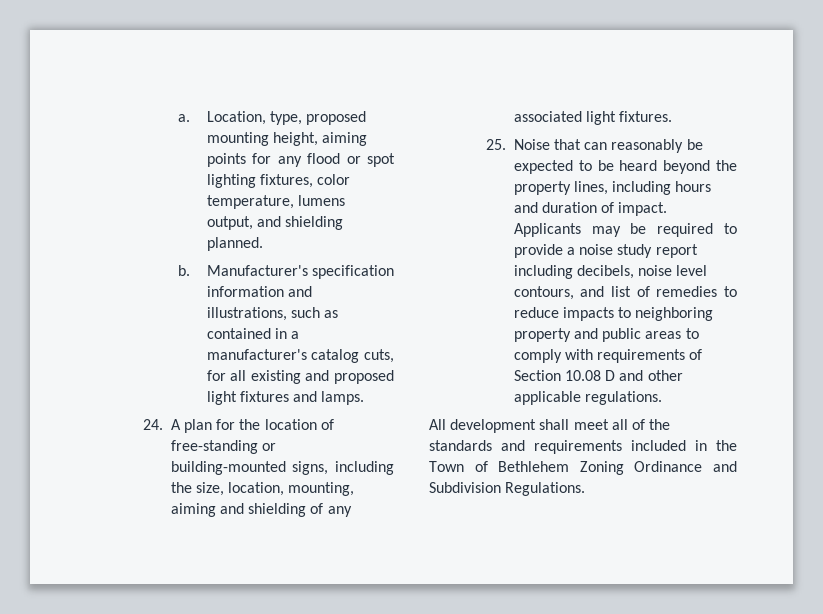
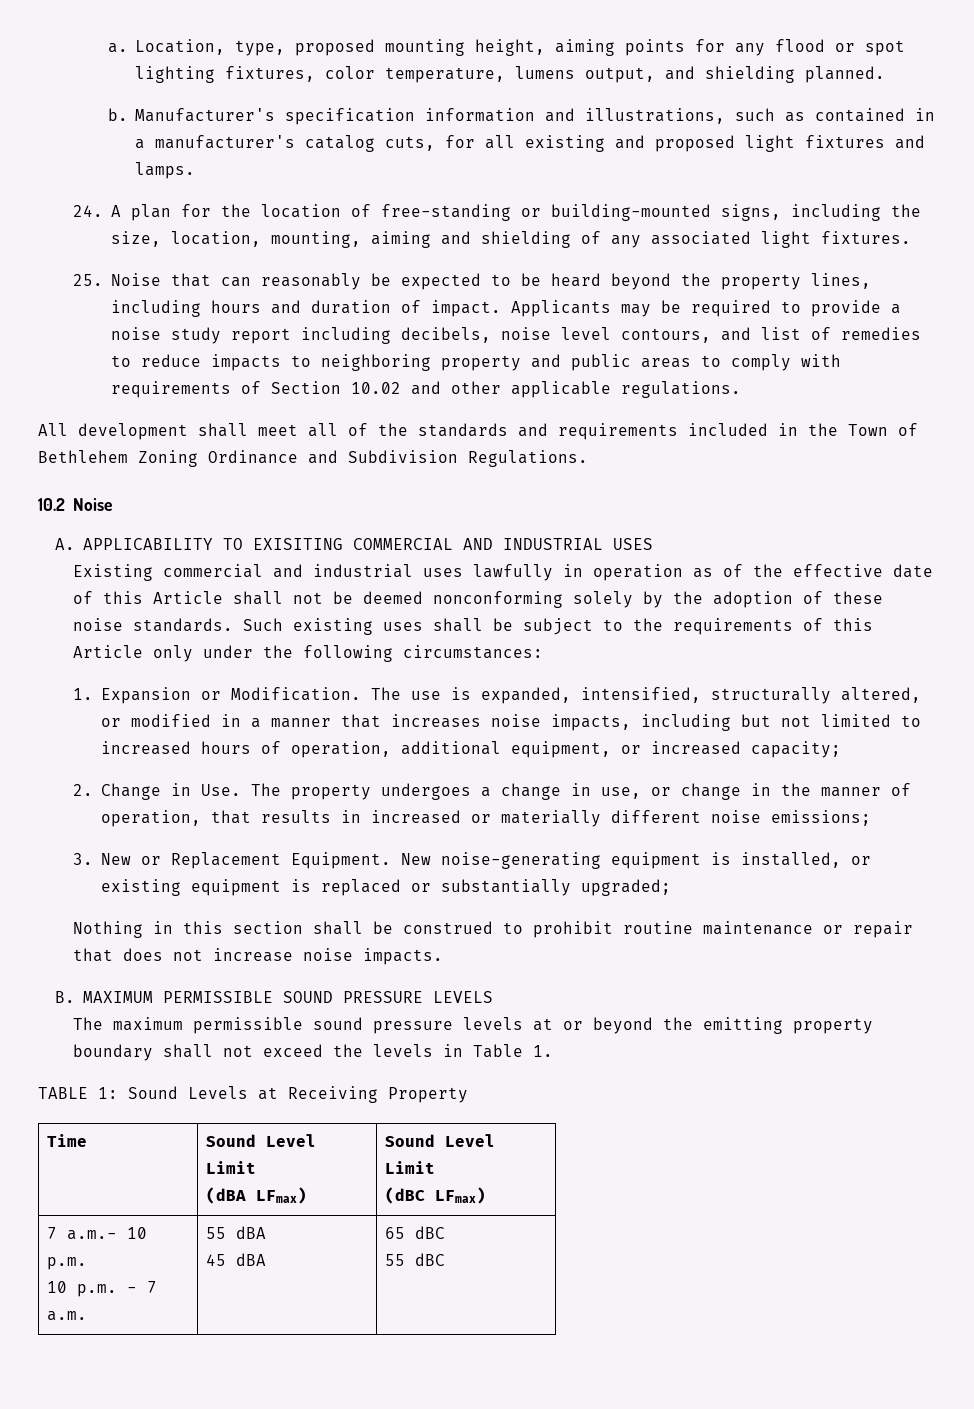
- Applicants may be required to provide a noise study report including decibels, noise level contours, and list of remedies to reduce impacts to neighboring property and public areas to comply with requirements of Section 10.08 D and other applicable regulations.
+ Applicants may be required to provide a noise study report including decibels, noise level contours, and list of remedies to reduce impacts to neighboring property and public areas to comply with requirements of Section 10.02 and other applicable regulations.
+ 10.2 Noise
+ A. APPLICABILITY TO EXISITING COMMERCIAL AND INDUSTRIAL USES
+ Existing commercial and industrial uses lawfully in operation as of the effective date of this Article shall not be deemed nonconforming solely by the adoption of these noise standards. Such existing uses shall be subject to the requirements of this Article only under the following circumstances:
+ 1. Expansion or Modification. The use is expanded, intensified, structurally altered, or modified in a manner that increases noise impacts, including but not limited to increased hours of operation, additional equipment, or increased capacity;
+ 2. Change in Use. The property undergoes a change in use, or change in the manner of operation, that results in increased or materially different noise emissions;
+ 3. New or Replacement Equipment. New noise-generating equipment is installed, or existing equipment is replaced or substantially upgraded;
+ Nothing in this section shall be construed to prohibit routine maintenance or repair that does not increase noise impacts.
+ B. MAXIMUM PERMISSIBLE SOUND PRESSURE LEVELS
+ The maximum permissible sound pressure levels at or beyond the emitting property boundary shall not exceed the levels in Table 1.
+ TABLE 1: Sound Levels at Receiving Property
+ Time | Sound Level Limit
+ (dBA LFmax) | Sound Level Limit
+ (dBC LFmax)
+ 7 a.m.- 10 p.m.
+ 10 p.m. - 7 a.m. | 55 dBA
+ 45 dBA | 65 dBC
+ 55 dBC

